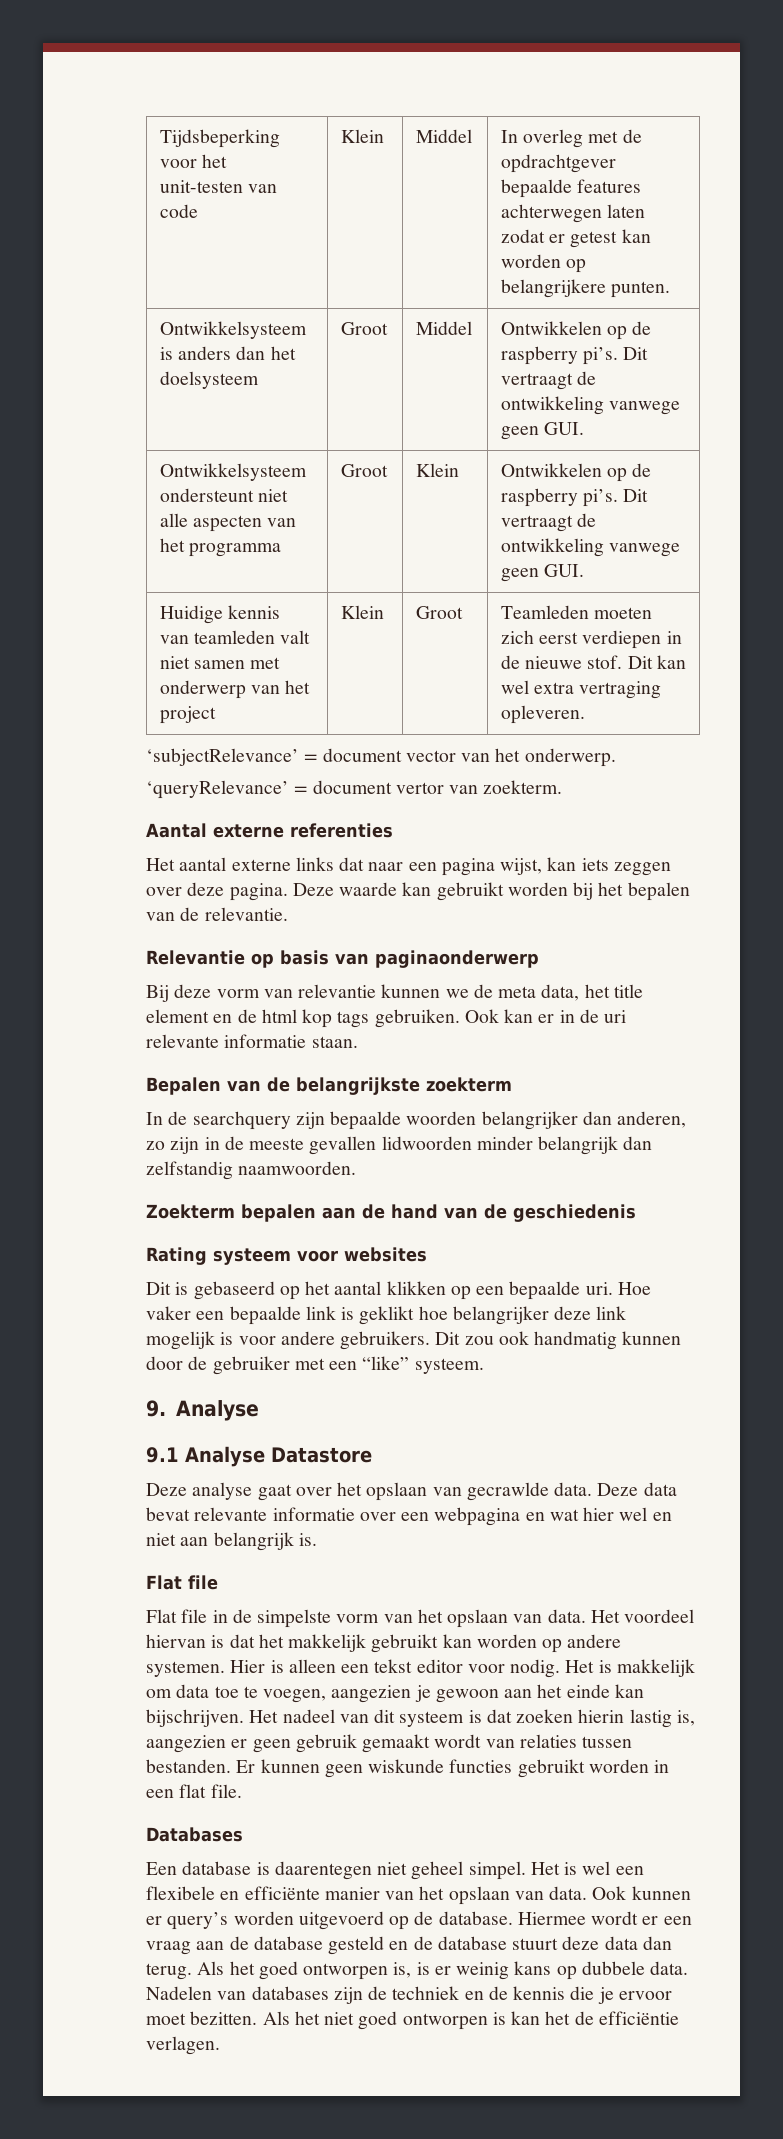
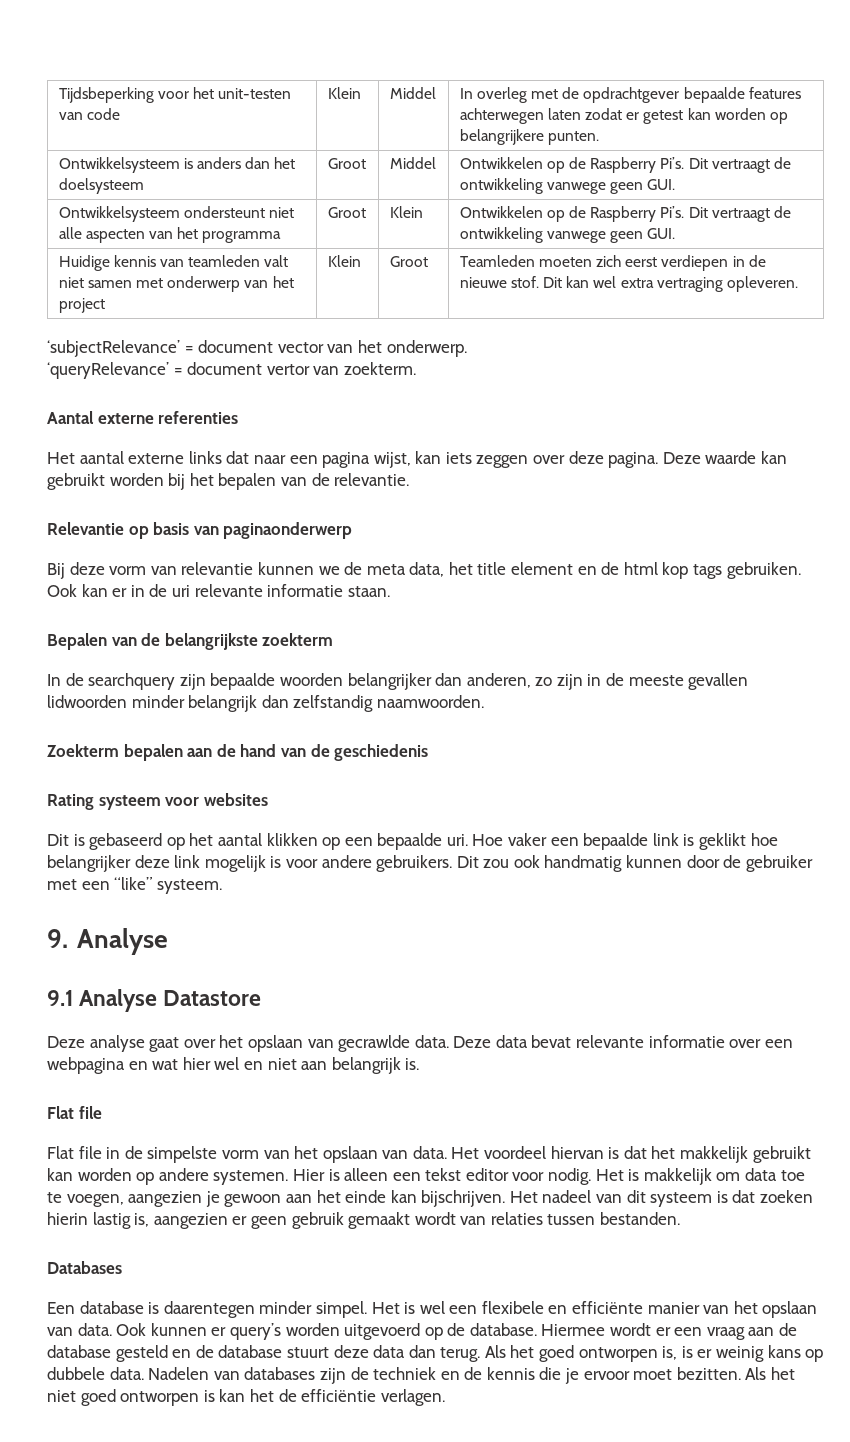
- Ontwikkelsysteem is anders dan het doelsysteem | Groot | Middel | Ontwikkelen op de raspberry pi’s. Dit vertraagt de ontwikkeling vanwege geen GUI.
+ Ontwikkelsysteem is anders dan het doelsysteem | Groot | Middel | Ontwikkelen op de Raspberry Pi’s. Dit vertraagt de ontwikkeling vanwege geen GUI.
- Ontwikkelsysteem ondersteunt niet alle aspecten van het programma | Groot | Klein | Ontwikkelen op de raspberry pi’s. Dit vertraagt de ontwikkeling vanwege geen GUI.
+ Ontwikkelsysteem ondersteunt niet alle aspecten van het programma | Groot | Klein | Ontwikkelen op de Raspberry Pi’s. Dit vertraagt de ontwikkeling vanwege geen GUI.
- Er kunnen geen wiskunde functies gebruikt worden in een flat file.
- Een database is daarentegen niet geheel simpel.
+ Een database is daarentegen minder simpel.

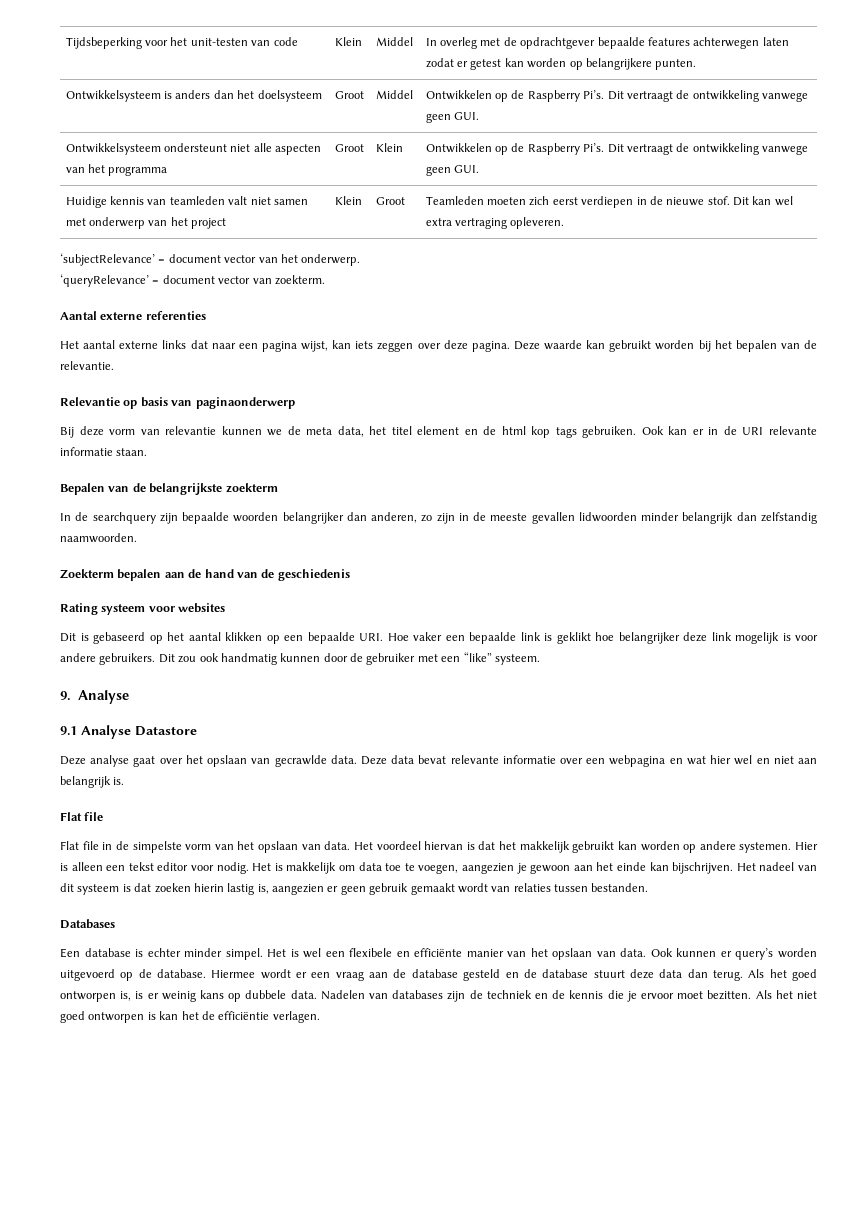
- ‘queryRelevance’ = document vertor van zoekterm.
+ ‘queryRelevance’ = document vector van zoekterm.
- Bij deze vorm van relevantie kunnen we de meta data, het title element en de html kop tags gebruiken.
+ Bij deze vorm van relevantie kunnen we de meta data, het titel element en de html kop tags gebruiken.
- Ook kan er in de uri relevante informatie staan.
+ Ook kan er in de URI relevante informatie staan.
- Dit is gebaseerd op het aantal klikken op een bepaalde uri. Hoe vaker een bepaalde link is geklikt hoe belangrijker deze link mogelijk is voor andere gebruikers.
+ Dit is gebaseerd op het aantal klikken op een bepaalde URI. Hoe vaker een bepaalde link is geklikt hoe belangrijker deze link mogelijk is voor andere gebruikers.
- Een database is daarentegen minder simpel.
+ Een database is echter minder simpel.

